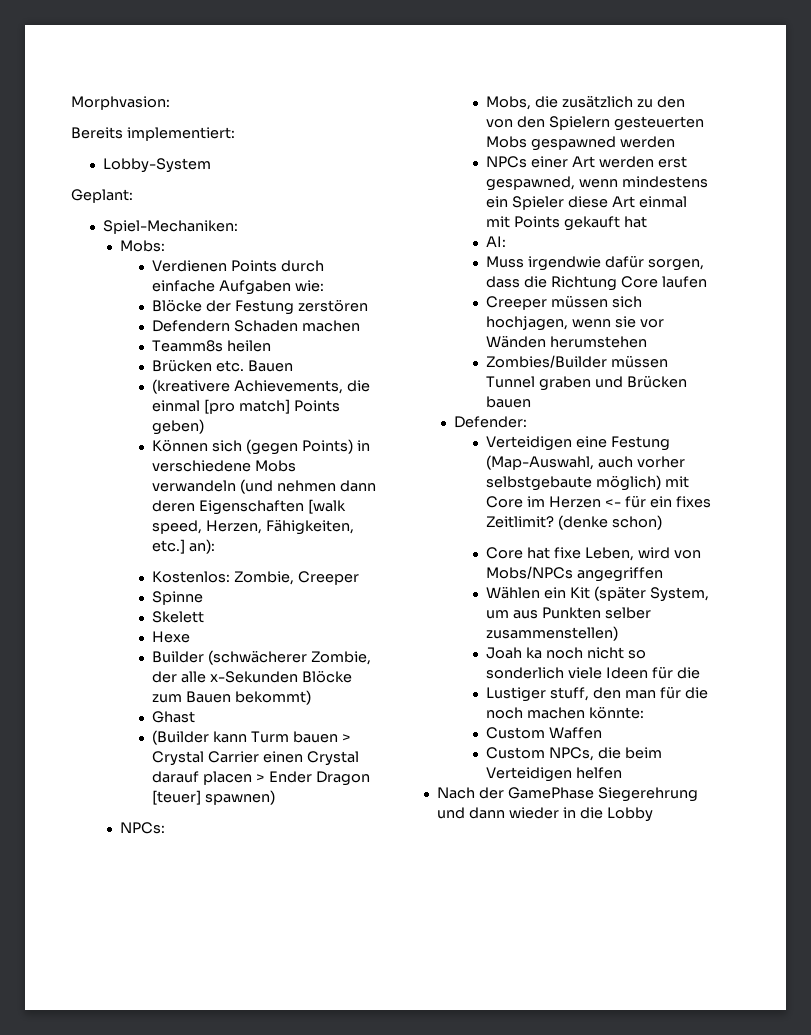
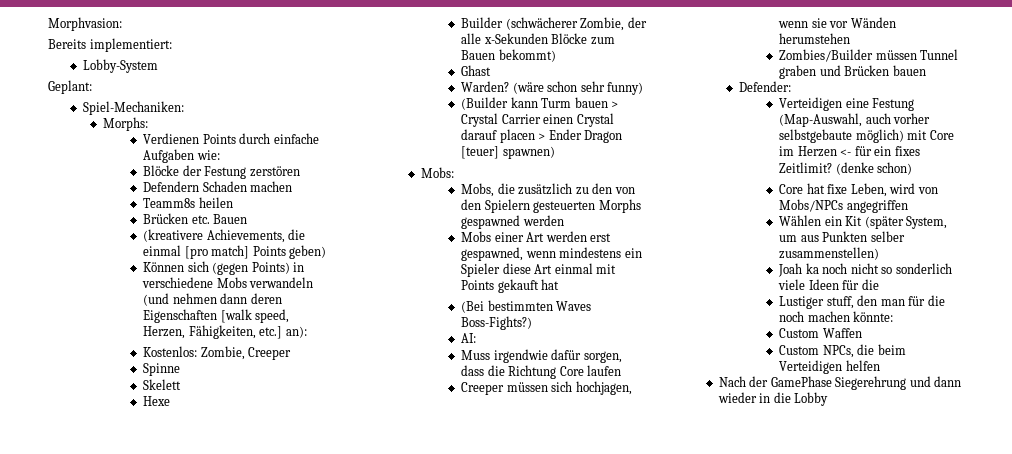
- Mobs:
+ Morphs:
+ Warden? (wäre schon sehr funny)
- NPCs:
+ Mobs:
- Mobs, die zusätzlich zu den von den Spielern gesteuerten Mobs gespawned werden
+ Mobs, die zusätzlich zu den von den Spielern gesteuerten Morphs gespawned werden
- NPCs einer Art werden erst gespawned, wenn mindestens ein Spieler diese Art einmal mit Points gekauft hat
+ Mobs einer Art werden erst gespawned, wenn mindestens ein Spieler diese Art einmal mit Points gekauft hat
+ (Bei bestimmten Waves Boss-Fights?)

